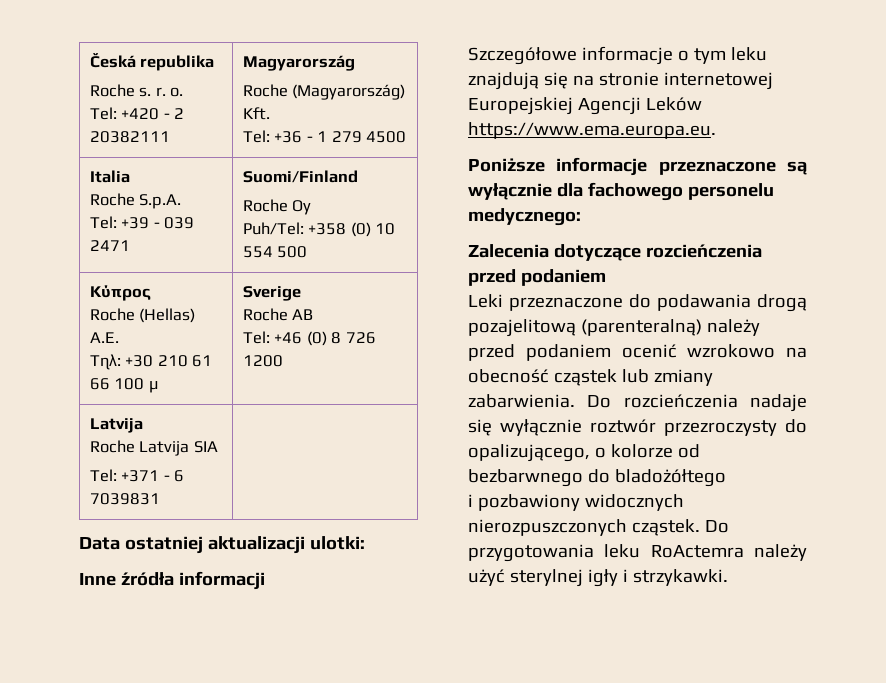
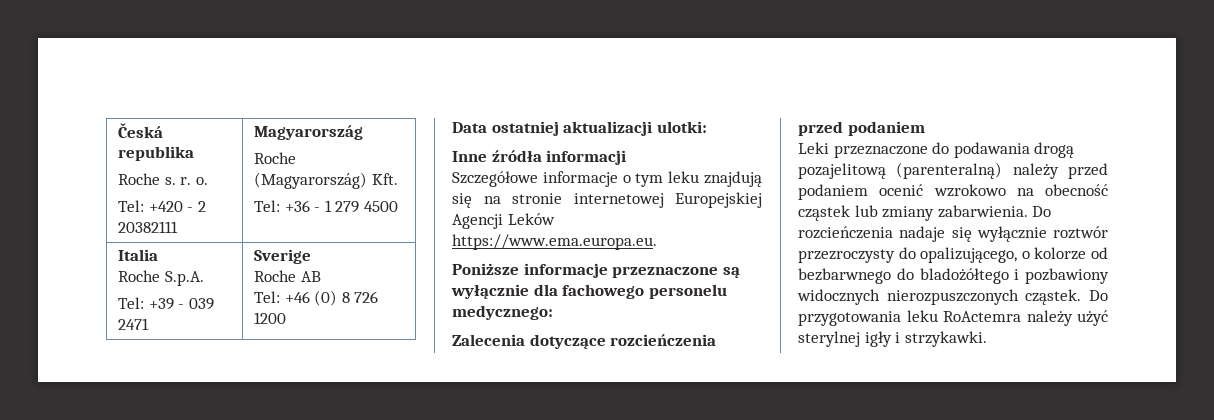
  Italia
  Roche S.p.A.
- Tel: +39 - 039 2471 | Suomi/Finland
- Roche Oy
- Puh/Tel: +358 (0) 10 554 500
- Kύπρος
- Roche (Hellas) A.E.
- Τηλ: +30 210 61 66 100 µ | Sverige
+ Tel: +39 - 039 2471 | Sverige
  Roche AB
  Tel: +46 (0) 8 726 1200
- Latvija
- Roche Latvija SIA
- Tel: +371 - 6 7039831 |
- Do rozcieńczenia nadaje się wyłącznie roztwór przezroczysty do opalizującego, o kolorze od bezbarwnego do bladożółtego
- i pozbawiony widocznych nierozpuszczonych cząstek.
+ Do rozcieńczenia nadaje się wyłącznie roztwór przezroczysty do opalizującego, o kolorze od bezbarwnego do bladożółtego i pozbawiony widocznych nierozpuszczonych cząstek.

